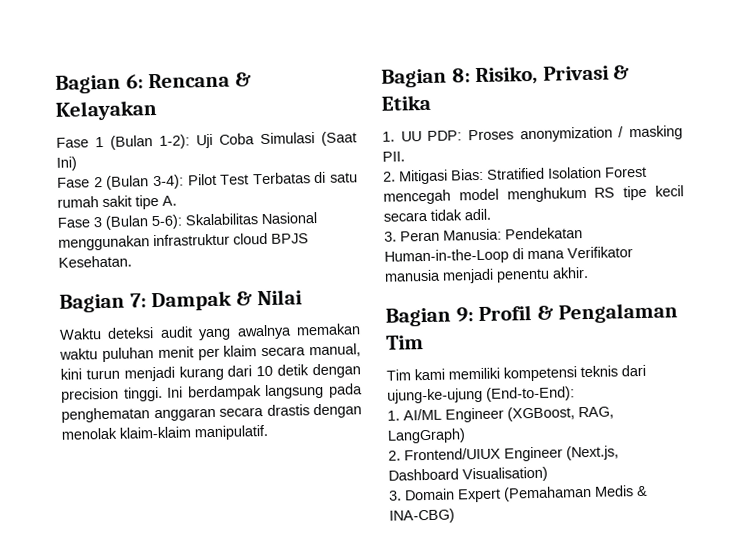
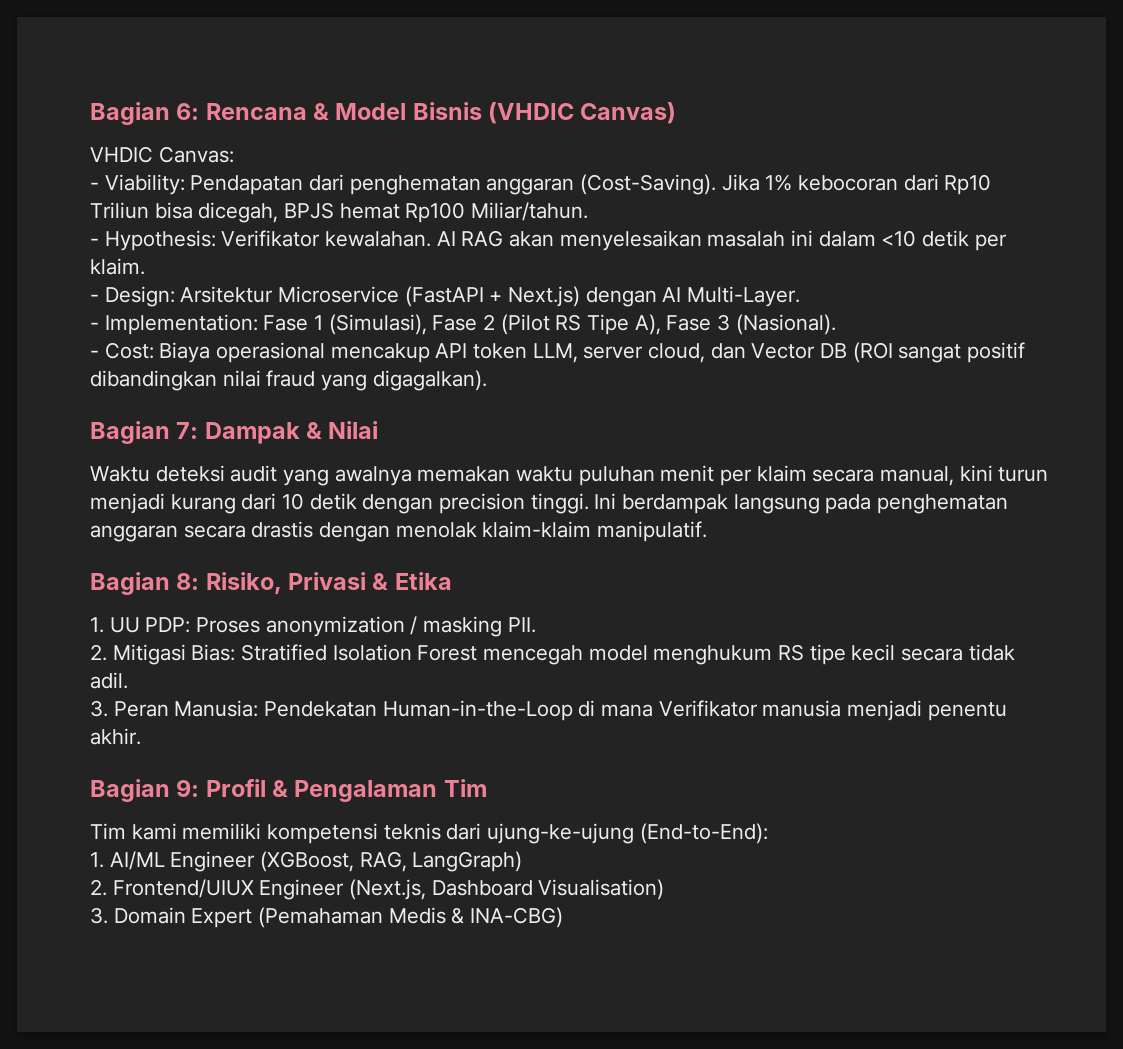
- Bagian 6: Rencana & Kelayakan
- Fase 1 (Bulan 1-2): Uji Coba Simulasi (Saat Ini)
- Fase 2 (Bulan 3-4): Pilot Test Terbatas di satu rumah sakit tipe A.
- Fase 3 (Bulan 5-6): Skalabilitas Nasional menggunakan infrastruktur cloud BPJS Kesehatan.
+ Bagian 6: Rencana & Model Bisnis (VHDIC Canvas)
+ VHDIC Canvas:
+ - Viability: Pendapatan dari penghematan anggaran (Cost-Saving). Jika 1% kebocoran dari Rp10 Triliun bisa dicegah, BPJS hemat Rp100 Miliar/tahun.
+ - Hypothesis: Verifikator kewalahan. AI RAG akan menyelesaikan masalah ini dalam <10 detik per klaim.
+ - Design: Arsitektur Microservice (FastAPI + Next.js) dengan AI Multi-Layer.
+ - Implementation: Fase 1 (Simulasi), Fase 2 (Pilot RS Tipe A), Fase 3 (Nasional).
+ - Cost: Biaya operasional mencakup API token LLM, server cloud, dan Vector DB (ROI sangat positif dibandingkan nilai fraud yang digagalkan).

